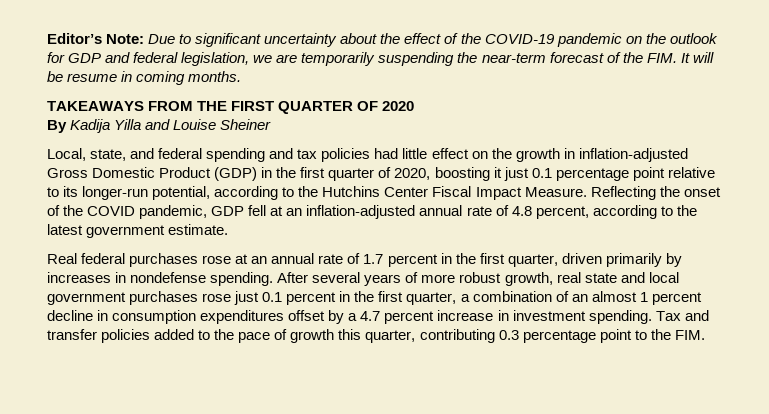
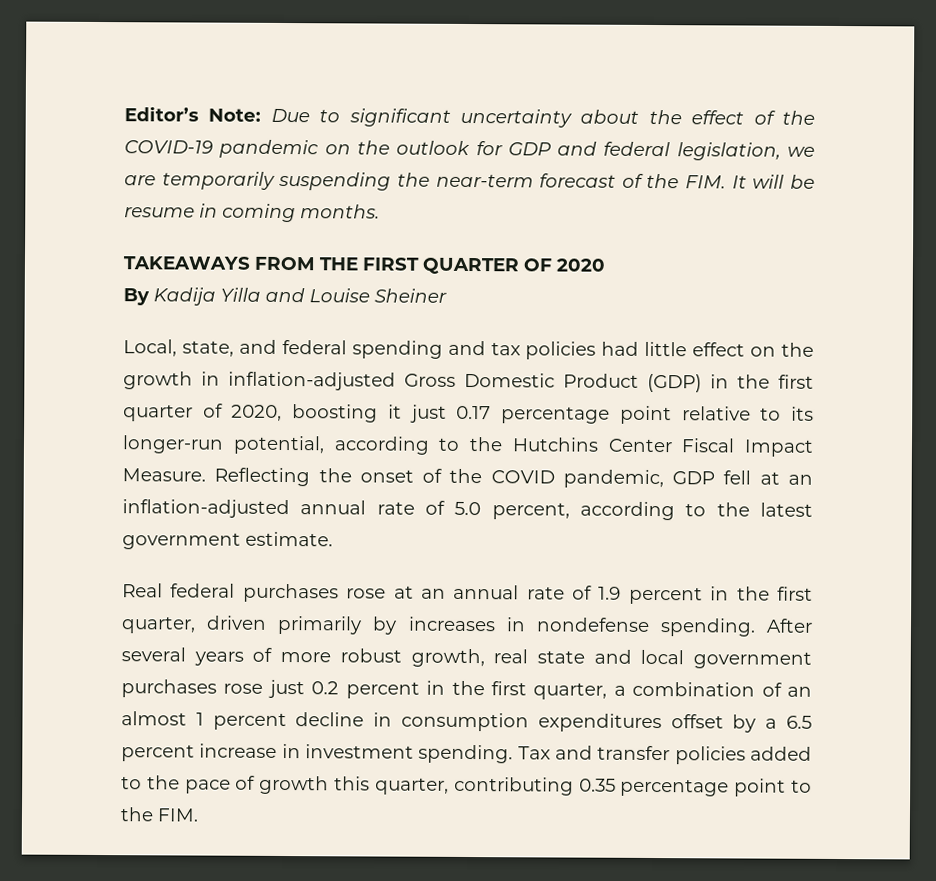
- Local, state, and federal spending and tax policies had little effect on the growth in inflation-adjusted Gross Domestic Product (GDP) in the first quarter of 2020, boosting it just 0.1 percentage point relative to its longer-run potential, according to the Hutchins Center Fiscal Impact Measure.
+ Local, state, and federal spending and tax policies had little effect on the growth in inflation-adjusted Gross Domestic Product (GDP) in the first quarter of 2020, boosting it just 0.17 percentage point relative to its longer-run potential, according to the Hutchins Center Fiscal Impact Measure.
- Reflecting the onset of the COVID pandemic, GDP fell at an inflation-adjusted annual rate of 4.8 percent, according to the latest government estimate.
+ Reflecting the onset of the COVID pandemic, GDP fell at an inflation-adjusted annual rate of 5.0 percent, according to the latest government estimate.
- Real federal purchases rose at an annual rate of 1.7 percent in the first quarter, driven primarily by increases in nondefense spending.
+ Real federal purchases rose at an annual rate of 1.9 percent in the first quarter, driven primarily by increases in nondefense spending.
- After several years of more robust growth, real state and local government purchases rose just 0.1 percent in the first quarter, a combination of an almost 1 percent decline in consumption expenditures offset by a 4.7 percent increase in investment spending.
+ After several years of more robust growth, real state and local government purchases rose just 0.2 percent in the first quarter, a combination of an almost 1 percent decline in consumption expenditures offset by a 6.5 percent increase in investment spending.
- Tax and transfer policies added to the pace of growth this quarter, contributing 0.3 percentage point to the FIM.
+ Tax and transfer policies added to the pace of growth this quarter, contributing 0.35 percentage point to the FIM.

